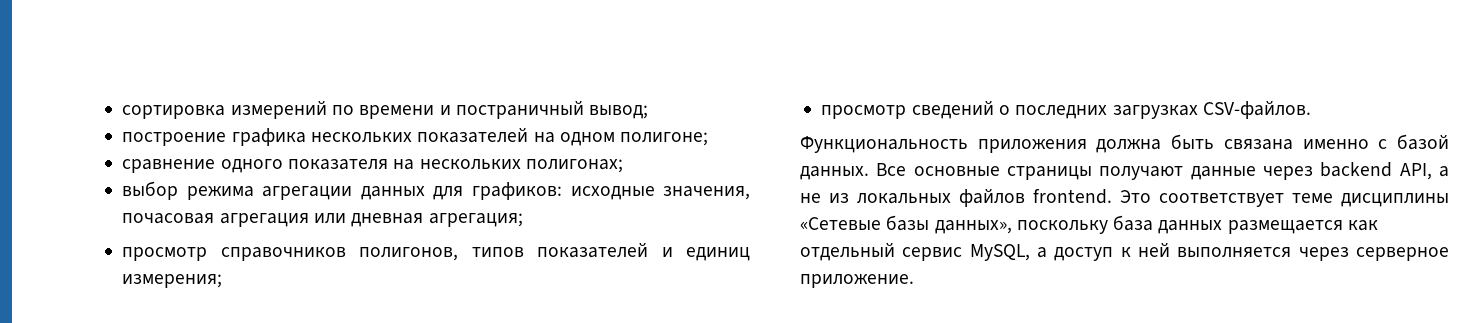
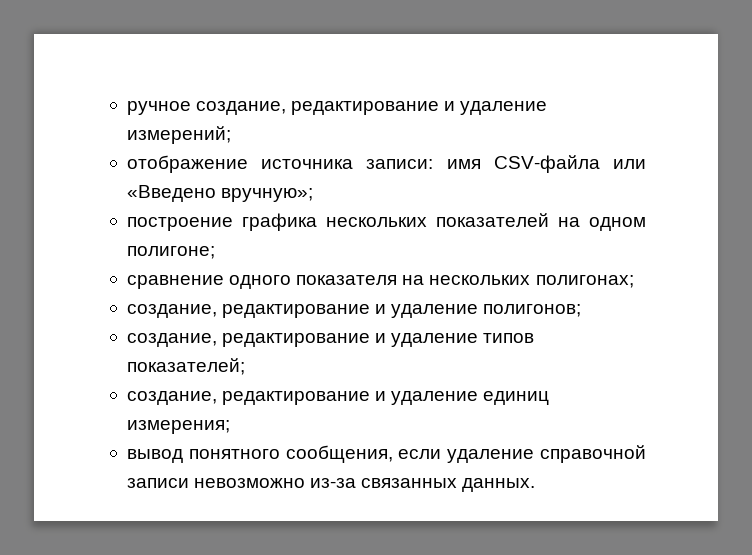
- сортировка измерений по времени и постраничный вывод;
+ ручное создание, редактирование и удаление измерений;
+ отображение источника записи: имя CSV-файла или «Введено вручную»;
- выбор режима агрегации данных для графиков: исходные значения, почасовая агрегация или дневная агрегация;
- просмотр справочников полигонов, типов показателей и единиц измерения;
- просмотр сведений о последних загрузках CSV-файлов.
- Функциональность приложения должна быть связана именно с базой данных. Все основные страницы получают данные через backend API, а не из локальных файлов frontend. Это соответствует теме дисциплины «Сетевые базы данных», поскольку база данных размещается как отдельный сервис MySQL, а доступ к ней выполняется через серверное приложение.
+ создание, редактирование и удаление полигонов;
+ создание, редактирование и удаление типов показателей;
+ создание, редактирование и удаление единиц измерения;
+ вывод понятного сообщения, если удаление справочной записи невозможно из-за связанных данных.

